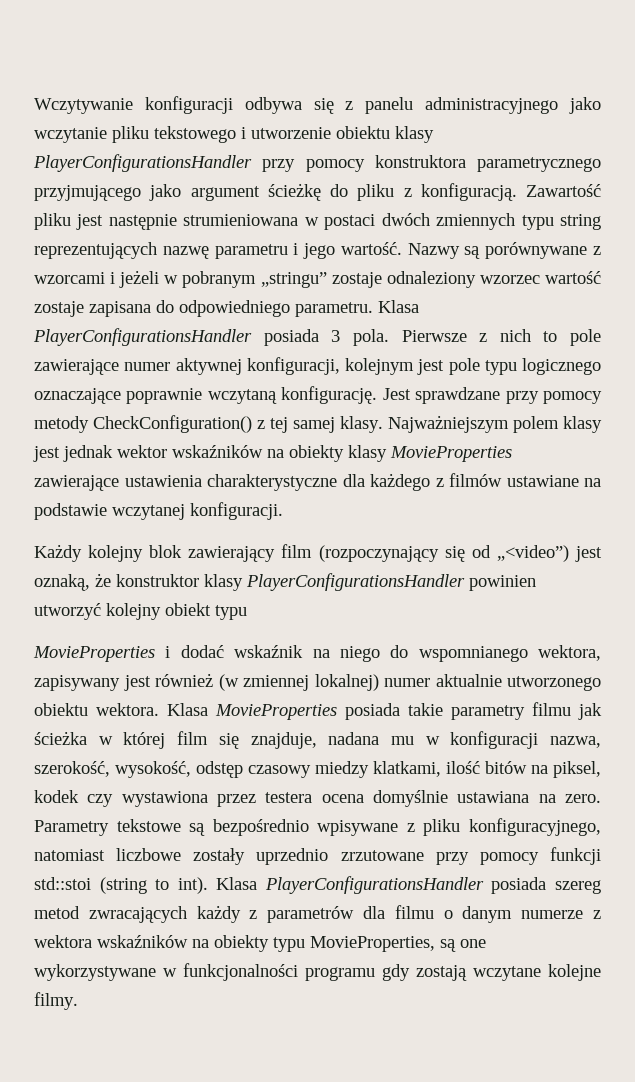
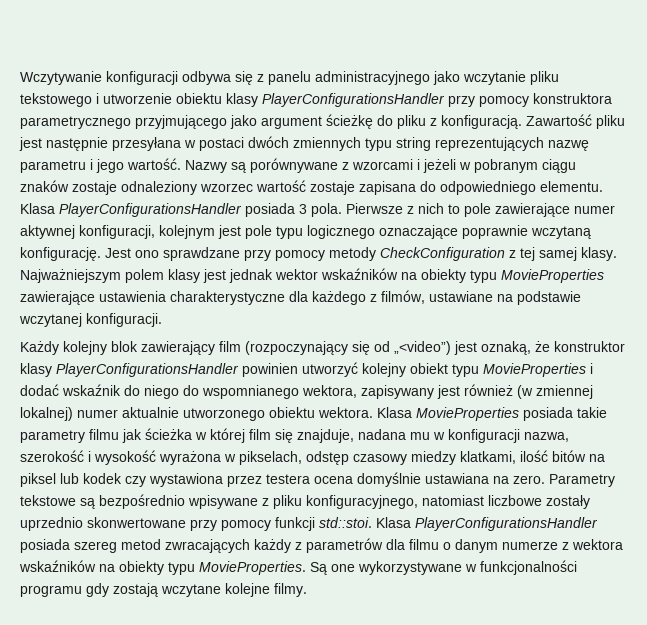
- Zawartość pliku jest następnie strumieniowana w postaci dwóch zmiennych typu string reprezentujących nazwę parametru i jego wartość.
+ Zawartość pliku jest następnie przesyłana w postaci dwóch zmiennych typu string reprezentujących nazwę parametru i jego wartość.
- Nazwy są porównywane z wzorcami i jeżeli w pobranym „stringu” zostaje odnaleziony wzorzec wartość zostaje zapisana do odpowiedniego parametru.
+ Nazwy są porównywane z wzorcami i jeżeli w pobranym ciągu znaków zostaje odnaleziony wzorzec wartość zostaje zapisana do odpowiedniego elementu.
- Jest sprawdzane przy pomocy metody CheckConfiguration() z tej samej klasy.
+ Jest ono sprawdzane przy pomocy metody CheckConfiguration z tej samej klasy.
- Najważniejszym polem klasy jest jednak wektor wskaźników na obiekty klasy MovieProperties zawierające ustawienia charakterystyczne dla każdego z filmów ustawiane na podstawie wczytanej konfiguracji.
+ Najważniejszym polem klasy jest jednak wektor wskaźników na obiekty typu MovieProperties zawierające ustawienia charakterystyczne dla każdego z filmów, ustawiane na podstawie wczytanej konfiguracji.
- Każdy kolejny blok zawierający film (rozpoczynający się od „<video”) jest oznaką, że konstruktor klasy PlayerConfigurationsHandler powinien utworzyć kolejny obiekt typu
- MovieProperties i dodać wskaźnik na niego do wspomnianego wektora, zapisywany jest również (w zmiennej lokalnej) numer aktualnie utworzonego obiektu wektora.
+ Każdy kolejny blok zawierający film (rozpoczynający się od „<video”) jest oznaką, że konstruktor klasy PlayerConfigurationsHandler powinien utworzyć kolejny obiekt typu MovieProperties i dodać wskaźnik do niego do wspomnianego wektora, zapisywany jest również (w zmiennej lokalnej) numer aktualnie utworzonego obiektu wektora.
- Klasa MovieProperties posiada takie parametry filmu jak ścieżka w której film się znajduje, nadana mu w konfiguracji nazwa, szerokość, wysokość, odstęp czasowy miedzy klatkami, ilość bitów na piksel, kodek czy wystawiona przez testera ocena domyślnie ustawiana na zero.
+ Klasa MovieProperties posiada takie parametry filmu jak ścieżka w której film się znajduje, nadana mu w konfiguracji nazwa, szerokość i wysokość wyrażona w pikselach, odstęp czasowy miedzy klatkami, ilość bitów na piksel lub kodek czy wystawiona przez testera ocena domyślnie ustawiana na zero.
- Parametry tekstowe są bezpośrednio wpisywane z pliku konfiguracyjnego, natomiast liczbowe zostały uprzednio zrzutowane przy pomocy funkcji std::stoi (string to int).
+ Parametry tekstowe są bezpośrednio wpisywane z pliku konfiguracyjnego, natomiast liczbowe zostały uprzednio skonwertowane przy pomocy funkcji std::stoi.
- Klasa PlayerConfigurationsHandler posiada szereg metod zwracających każdy z parametrów dla filmu o danym numerze z wektora wskaźników na obiekty typu MovieProperties, są one wykorzystywane w funkcjonalności programu gdy zostają wczytane kolejne filmy.
+ Klasa PlayerConfigurationsHandler posiada szereg metod zwracających każdy z parametrów dla filmu o danym numerze z wektora wskaźników na obiekty typu MovieProperties. Są one wykorzystywane w funkcjonalności programu gdy zostają wczytane kolejne filmy.

